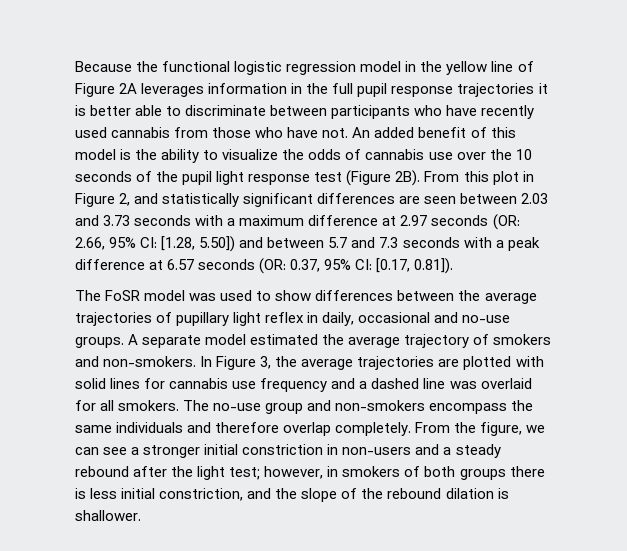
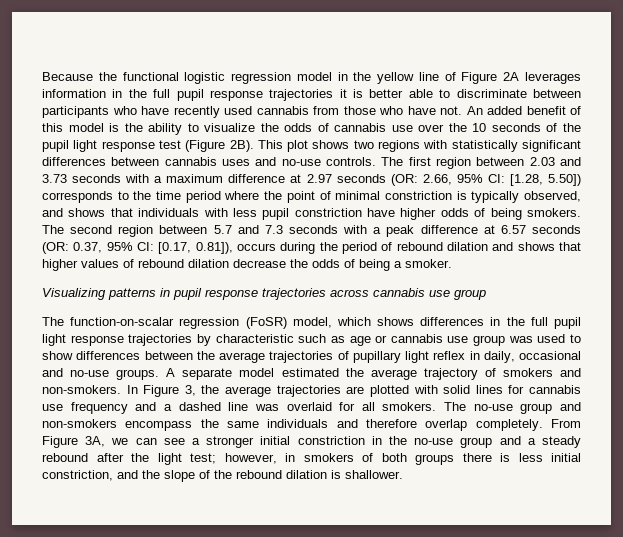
- From this plot in Figure 2, and statistically significant differences are seen between 2.03 and 3.73 seconds with a maximum difference at 2.97 seconds (OR: 2.66, 95% CI: [1.28, 5.50]) and between 5.7 and 7.3 seconds with a peak difference at 6.57 seconds (OR: 0.37, 95% CI: [0.17, 0.81]).
- The FoSR model was used to show differences between the average trajectories of pupillary light reflex in daily, occasional and no-use groups.
+ This plot shows two regions with statistically significant differences between cannabis uses and no-use controls. The first region between 2.03 and 3.73 seconds with a maximum difference at 2.97 seconds (OR: 2.66, 95% CI: [1.28, 5.50]) corresponds to the time period where the point of minimal constriction is typically observed, and shows that individuals with less pupil constriction have higher odds of being smokers. The second region between 5.7 and 7.3 seconds with a peak difference at 6.57 seconds (OR: 0.37, 95% CI: [0.17, 0.81]), occurs during the period of rebound dilation and shows that higher values of rebound dilation decrease the odds of being a smoker.
+ Visualizing patterns in pupil response trajectories across cannabis use group
+ The function-on-scalar regression (FoSR) model, which shows differences in the full pupil light response trajectories by characteristic such as age or cannabis use group was used to show differences between the average trajectories of pupillary light reflex in daily, occasional and no-use groups.
- From the figure, we can see a stronger initial constriction in non-users and a steady rebound after the light test; however, in smokers of both groups there is less initial constriction, and the slope of the rebound dilation is shallower.
+ From Figure 3A, we can see a stronger initial constriction in the no-use group and a steady rebound after the light test; however, in smokers of both groups there is less initial constriction, and the slope of the rebound dilation is shallower.

